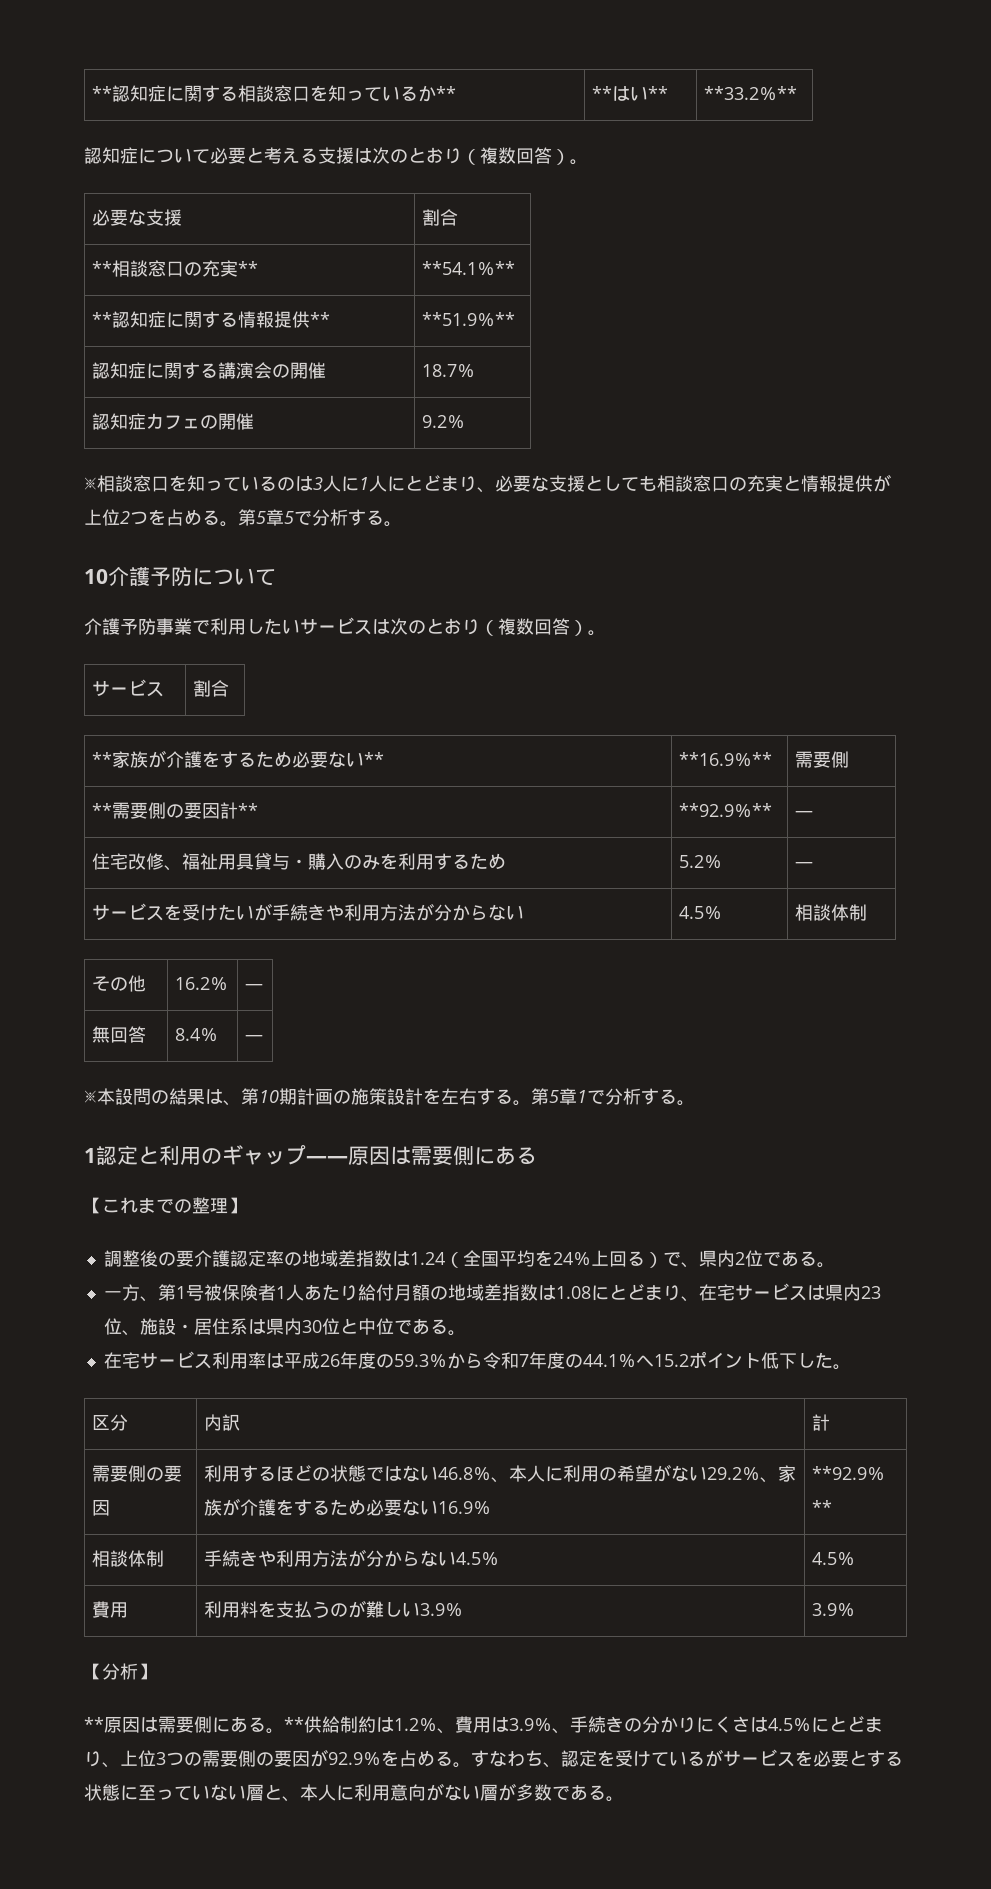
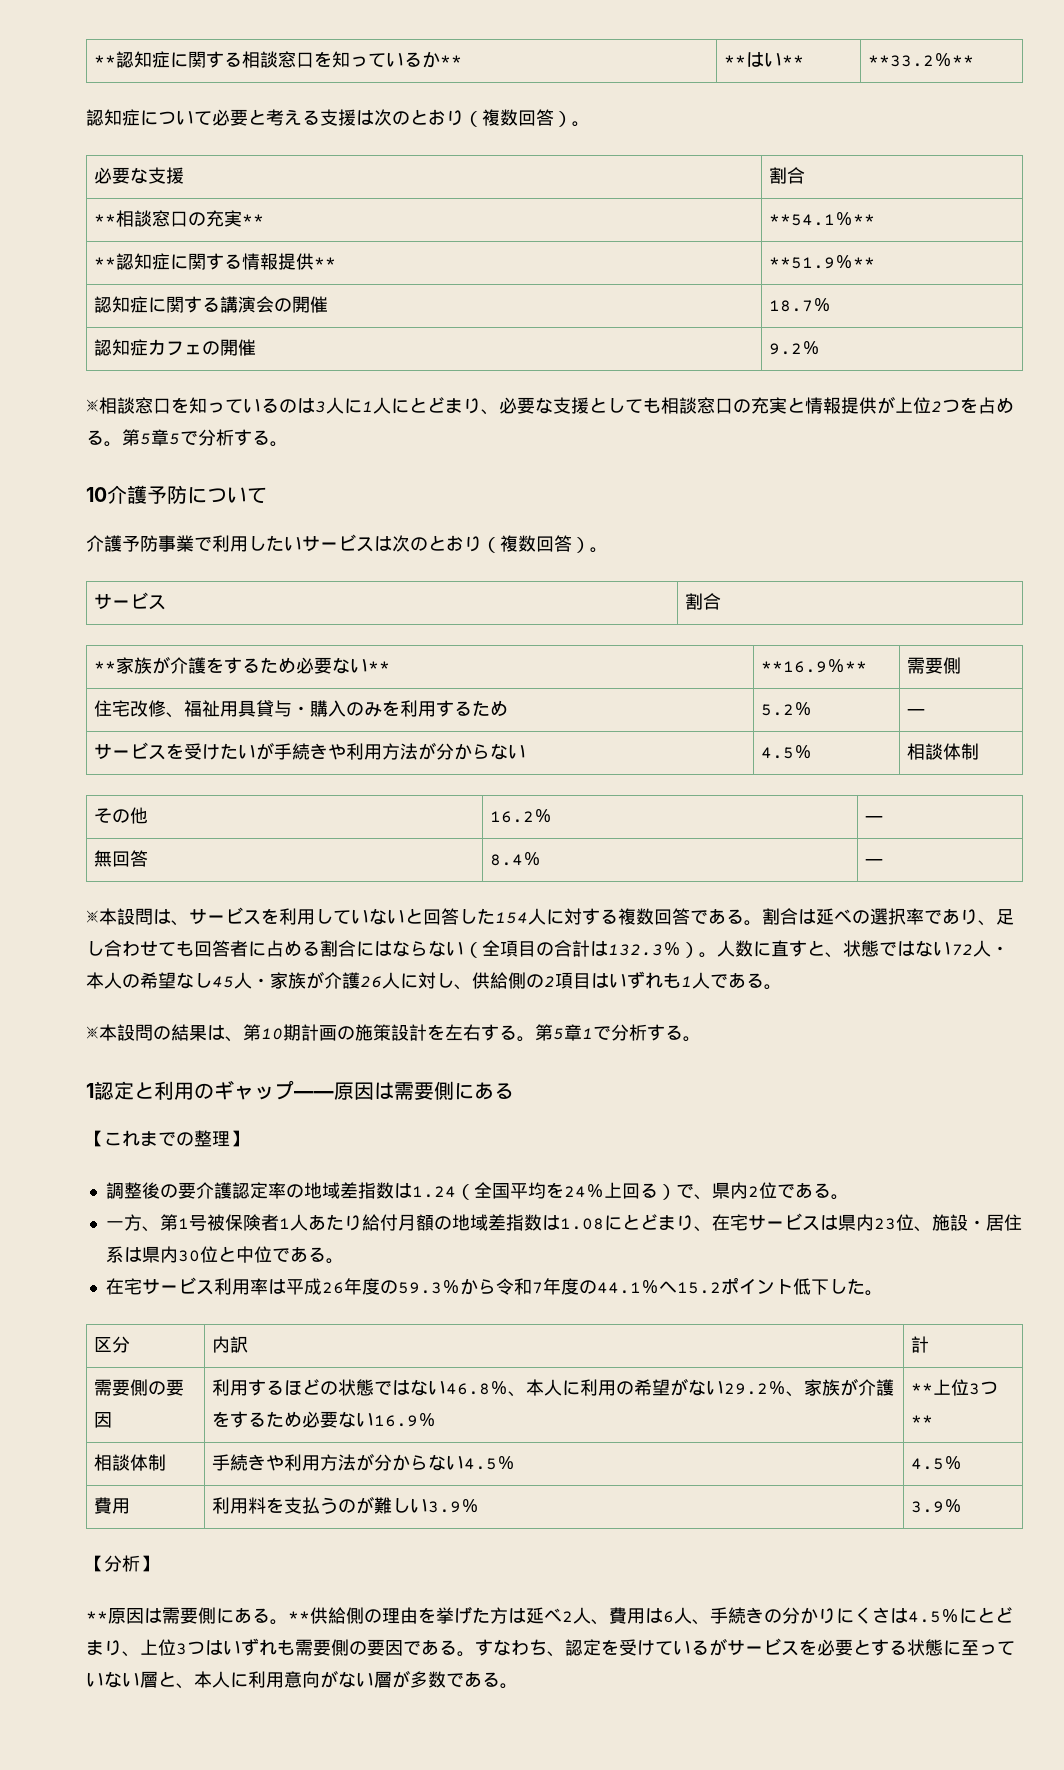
- **需要側の要因計** | **92.9％** | ―
+ ※本設問は、サービスを利用していないと回答した154人に対する複数回答である。割合は延べの選択率であり、足し合わせても回答者に占める割合にはならない（全項目の合計は132.3％）。人数に直すと、状態ではない72人・本人の希望なし45人・家族が介護26人に対し、供給側の2項目はいずれも1人である。
- 需要側の要因 | 利用するほどの状態ではない46.8％、本人に利用の希望がない29.2％、家族が介護をするため必要ない16.9％ | **92.9％**
+ 需要側の要因 | 利用するほどの状態ではない46.8％、本人に利用の希望がない29.2％、家族が介護をするため必要ない16.9％ | **上位3つ**
- **供給制約は1.2％、費用は3.9％、手続きの分かりにくさは4.5％にとどまり、上位3つの需要側の要因が92.9％を占める。
+ **供給側の理由を挙げた方は延べ2人、費用は6人、手続きの分かりにくさは4.5％にとどまり、上位3つはいずれも需要側の要因である。

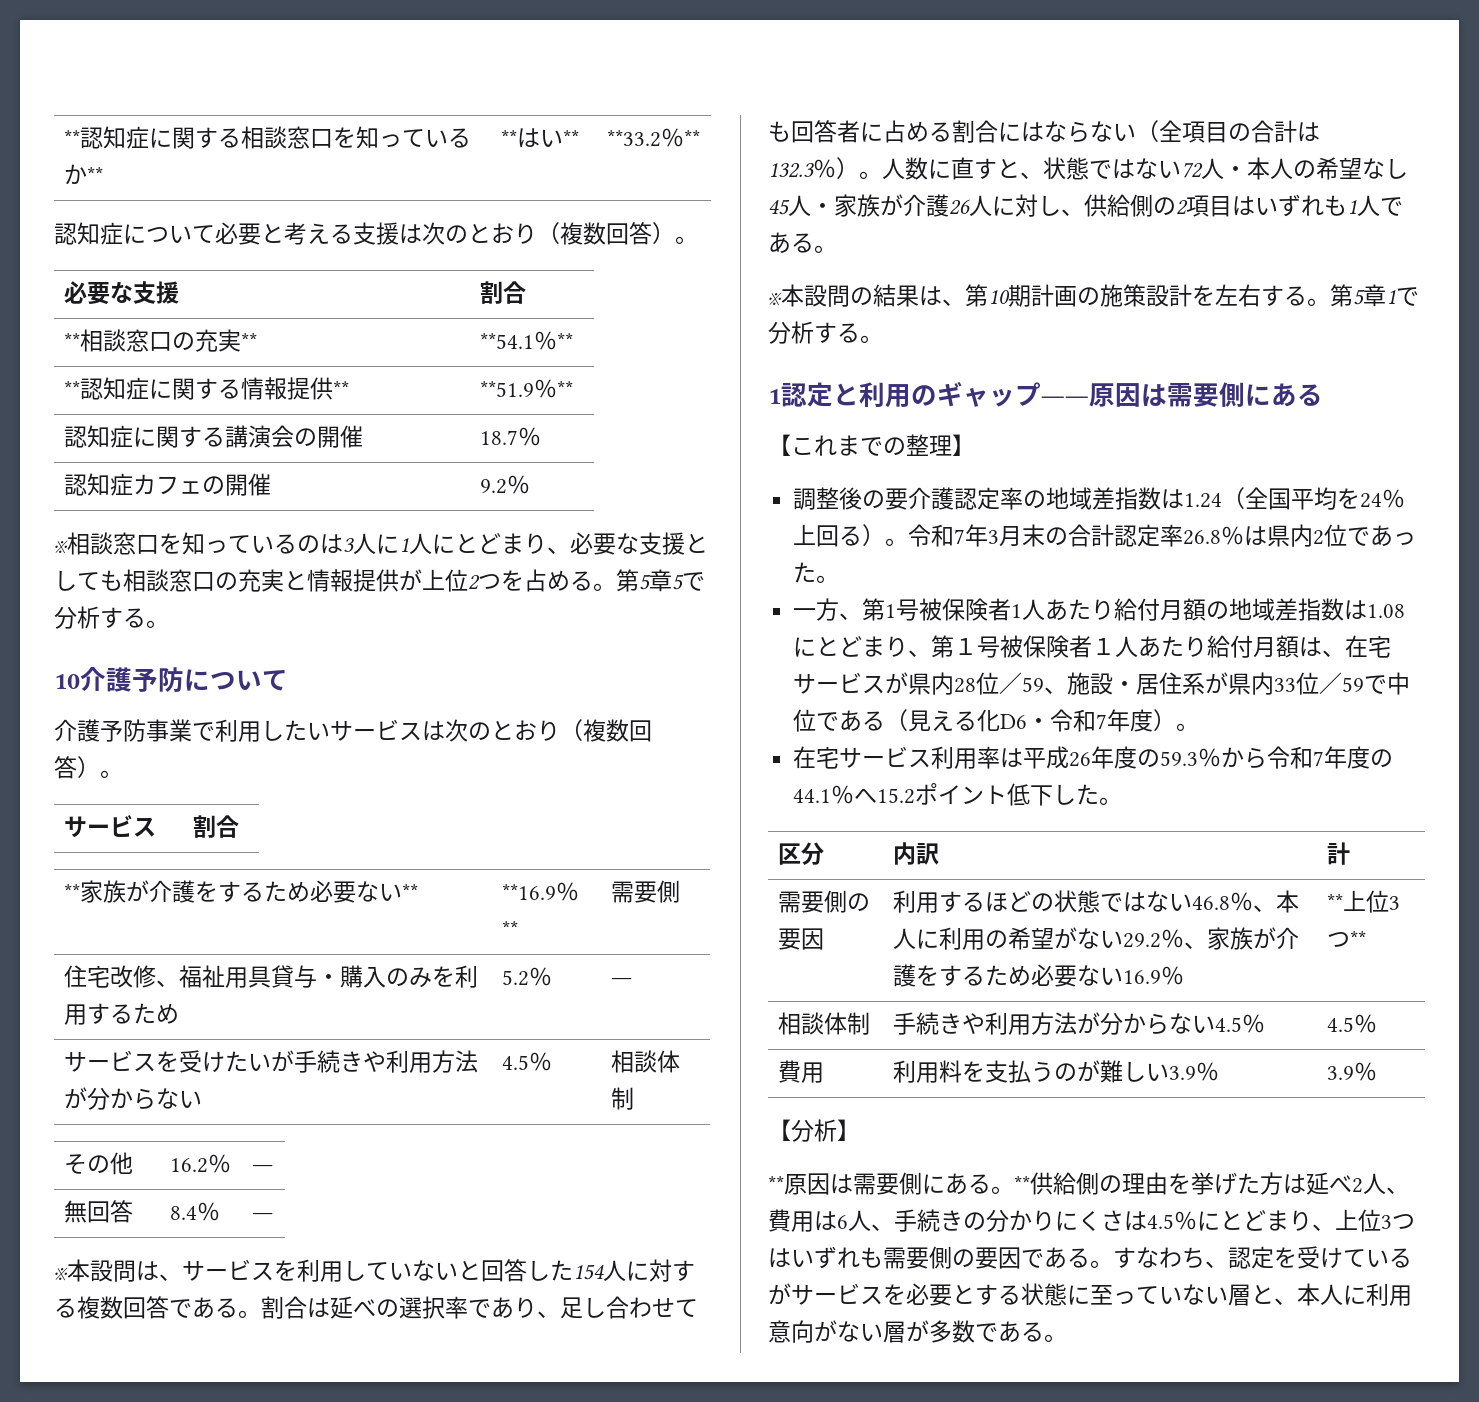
- 調整後の要介護認定率の地域差指数は1.24（全国平均を24％上回る）で、県内2位である。
+ 調整後の要介護認定率の地域差指数は1.24（全国平均を24％上回る）。令和7年3月末の合計認定率26.8％は県内2位であった。
- 一方、第1号被保険者1人あたり給付月額の地域差指数は1.08にとどまり、在宅サービスは県内23位、施設・居住系は県内30位と中位である。
+ 一方、第1号被保険者1人あたり給付月額の地域差指数は1.08にとどまり、第１号被保険者１人あたり給付月額は、在宅サービスが県内28位／59、施設・居住系が県内33位／59で中位である（見える化D6・令和7年度）。

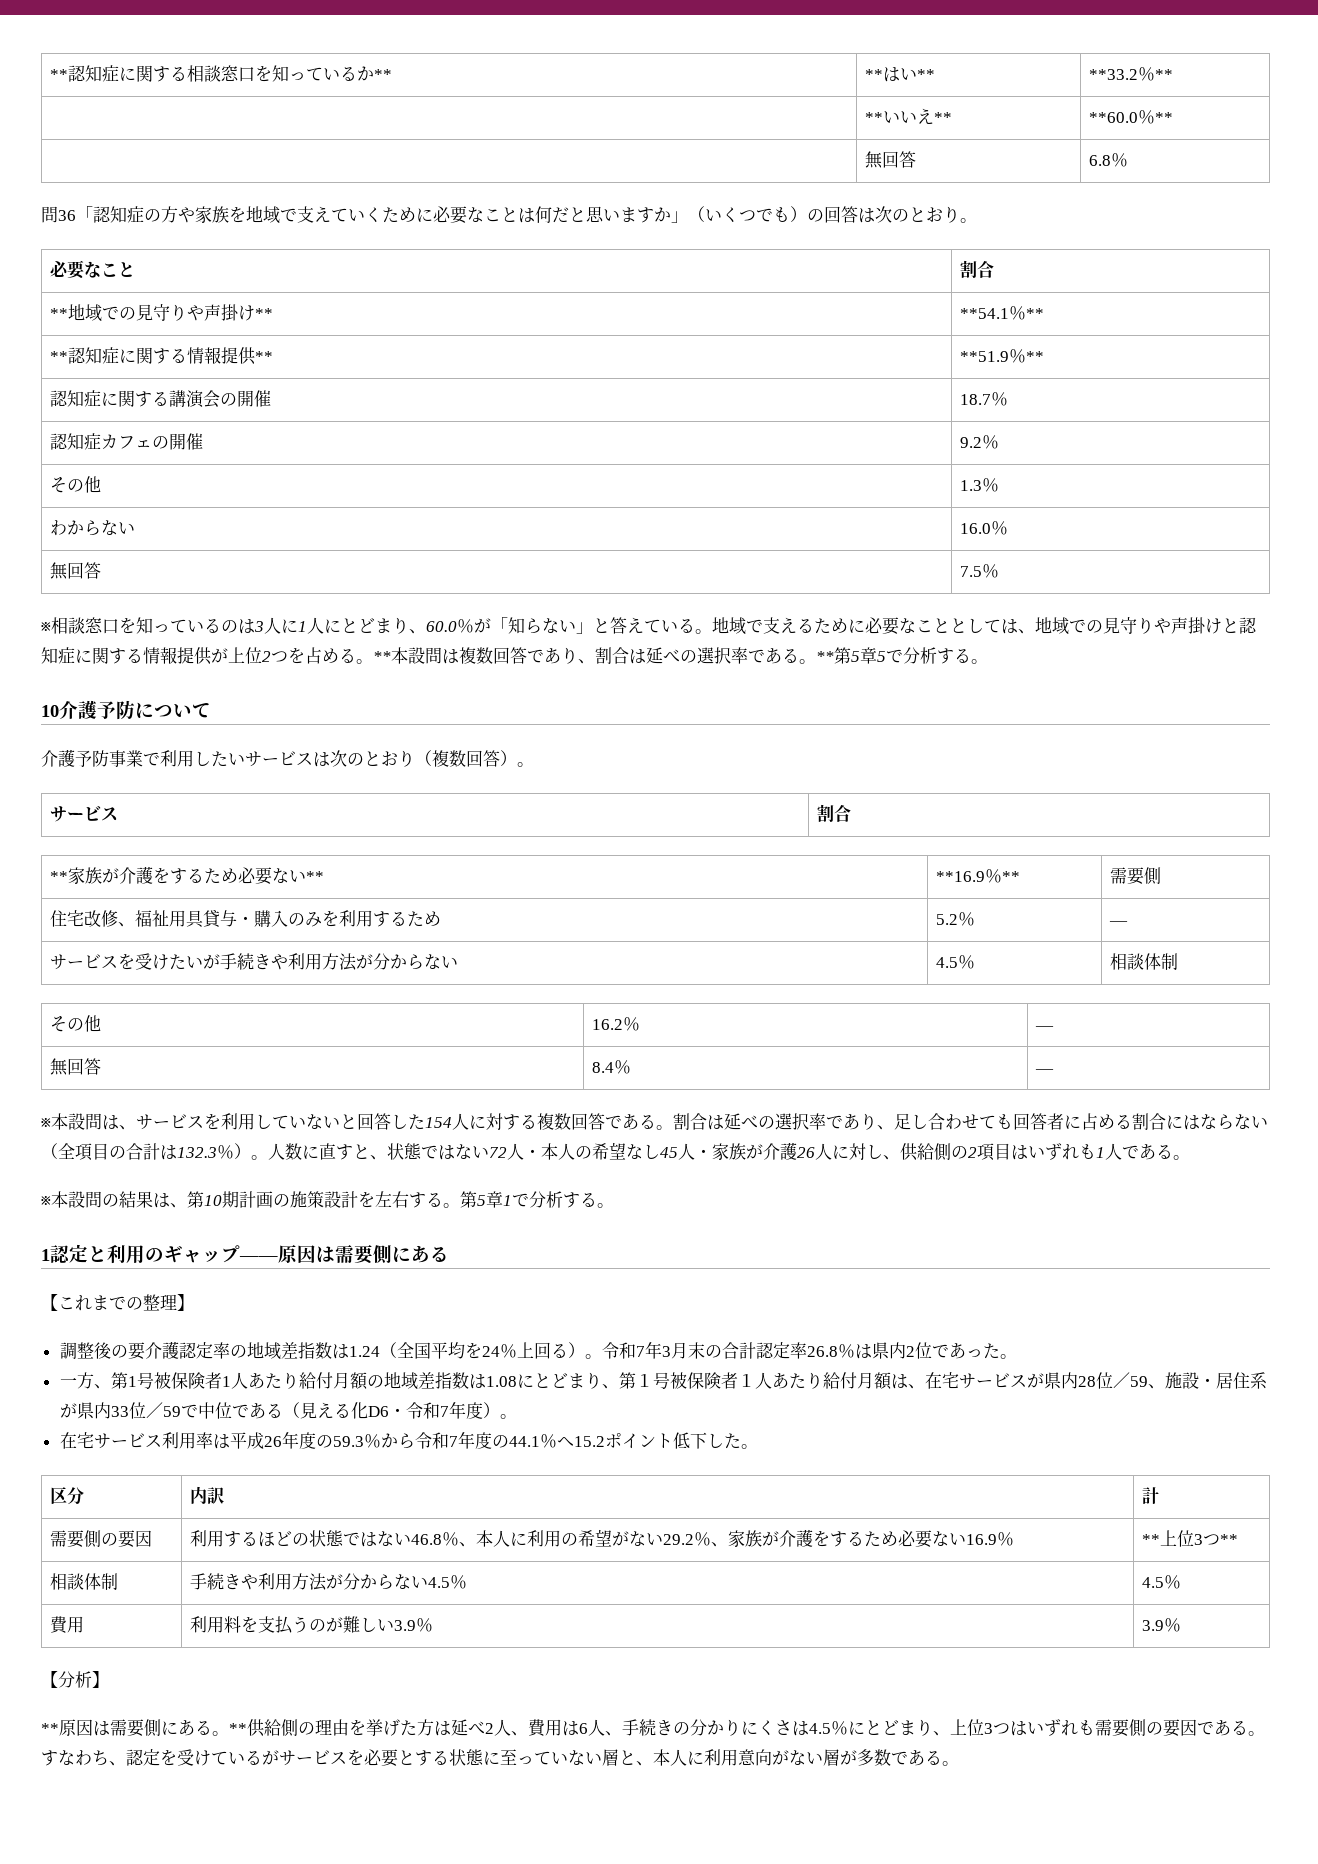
- 認知症について必要と考える支援は次のとおり（複数回答）。
+ | **いいえ** | **60.0％**
+ | 無回答 | 6.8％
+ 問36「認知症の方や家族を地域で支えていくために必要なことは何だと思いますか」（いくつでも）の回答は次のとおり。
- 必要な支援 | 割合
- **相談窓口の充実** | **54.1％**
+ 必要なこと | 割合
+ **地域での見守りや声掛け** | **54.1％**
+ その他 | 1.3％
+ わからない | 16.0％
+ 無回答 | 7.5％
- ※相談窓口を知っているのは3人に1人にとどまり、必要な支援としても相談窓口の充実と情報提供が上位2つを占める。
+ ※相談窓口を知っているのは3人に1人にとどまり、60.0％が「知らない」と答えている。地域で支えるために必要なこととしては、地域での見守りや声掛けと認知症に関する情報提供が上位2つを占める。
- 第5章5で分析する。
+ **本設問は複数回答であり、割合は延べの選択率である。**第5章5で分析する。

